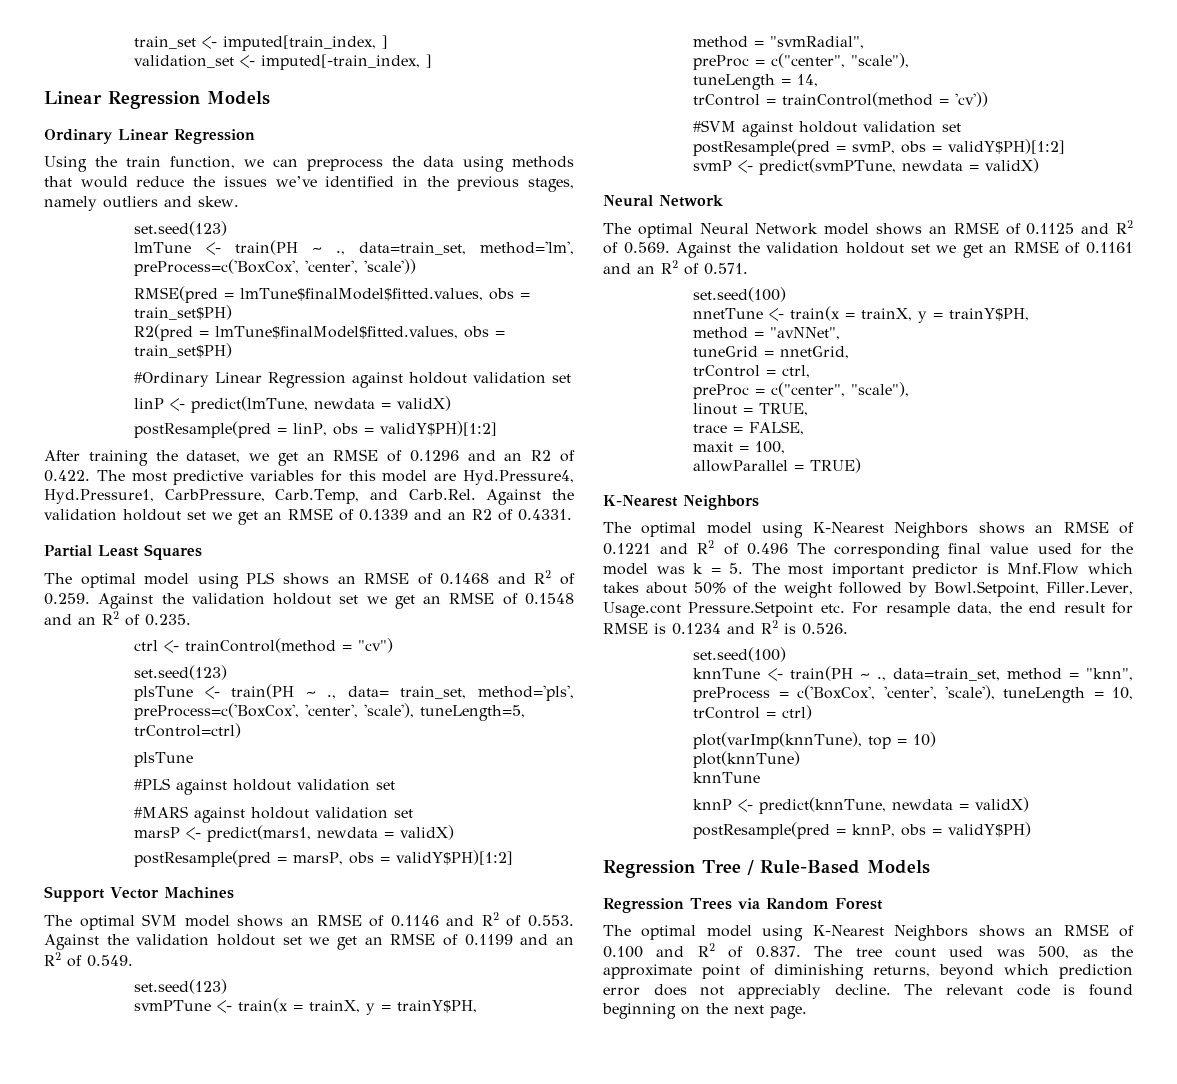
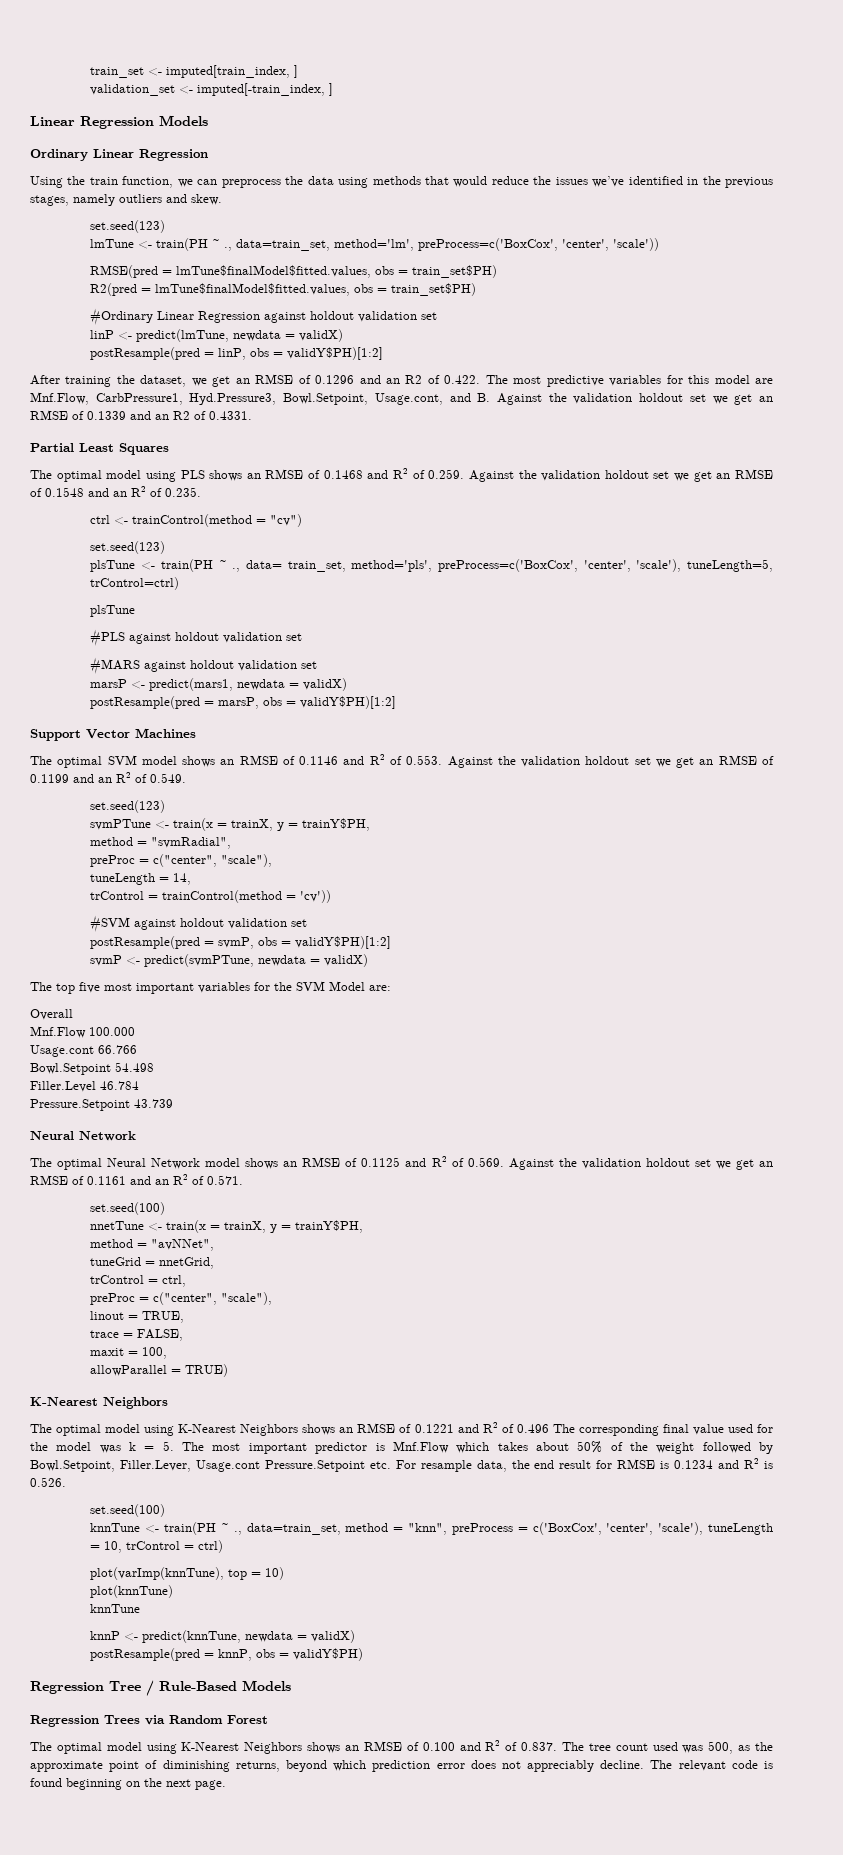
- After training the dataset, we get an RMSE of 0.1296 and an R2 of 0.422. The most predictive variables for this model are Hyd.Pressure4, Hyd.Pressure1, CarbPressure, Carb.Temp, and Carb.Rel. Against the validation holdout set we get an RMSE of 0.1339 and an R2 of 0.4331.
+ After training the dataset, we get an RMSE of 0.1296 and an R2 of 0.422. The most predictive variables for this model are Mnf.Flow, CarbPressure1, Hyd.Pressure3, Bowl.Setpoint, Usage.cont, and B. Against the validation holdout set we get an RMSE of 0.1339 and an R2 of 0.4331.
+ The top five most important variables for the SVM Model are:
+ Overall
+ Mnf.Flow 100.000
+ Usage.cont 66.766
+ Bowl.Setpoint 54.498
+ Filler.Level 46.784
+ Pressure.Setpoint 43.739

